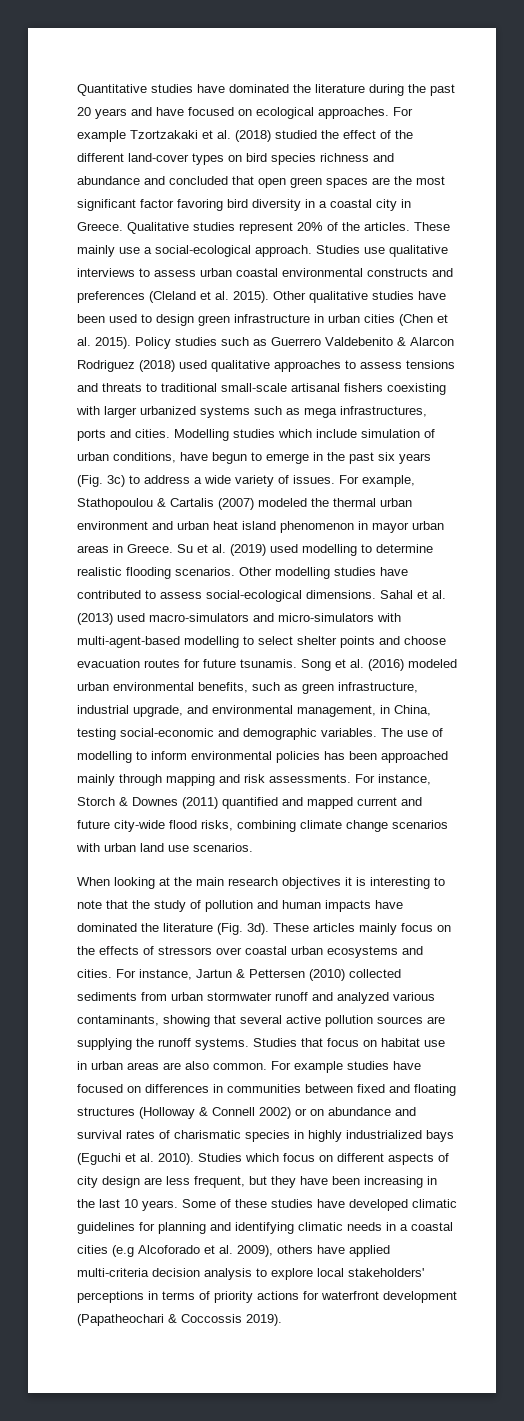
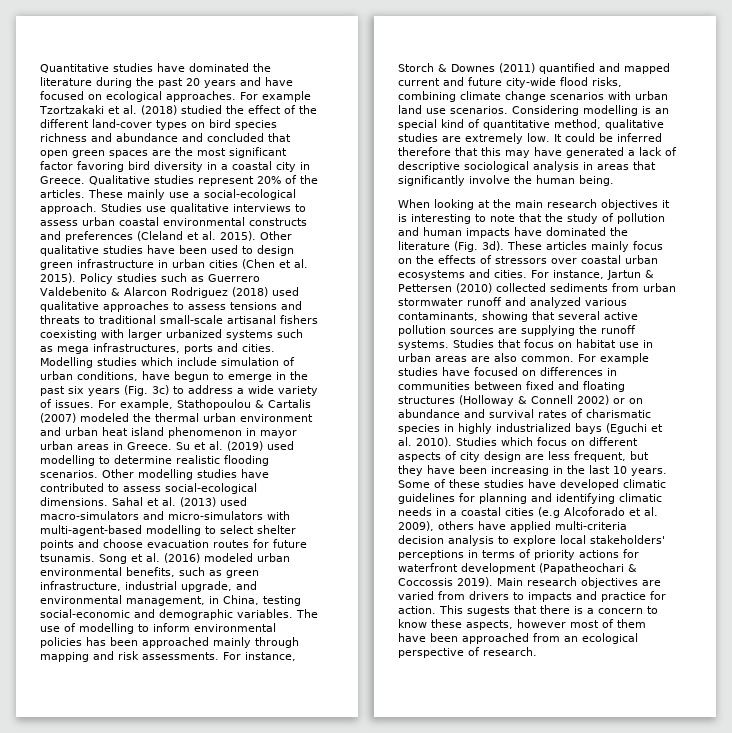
+ Considering modelling is an special kind of quantitative method, qualitative studies are extremely low. It could be inferred therefore that this may have generated a lack of descriptive sociological analysis in areas that significantly involve the human being.
+ Main research objectives are varied from drivers to impacts and practice for action. This sugests that there is a concern to know these aspects, however most of them have been approached from an ecological perspective of research.

